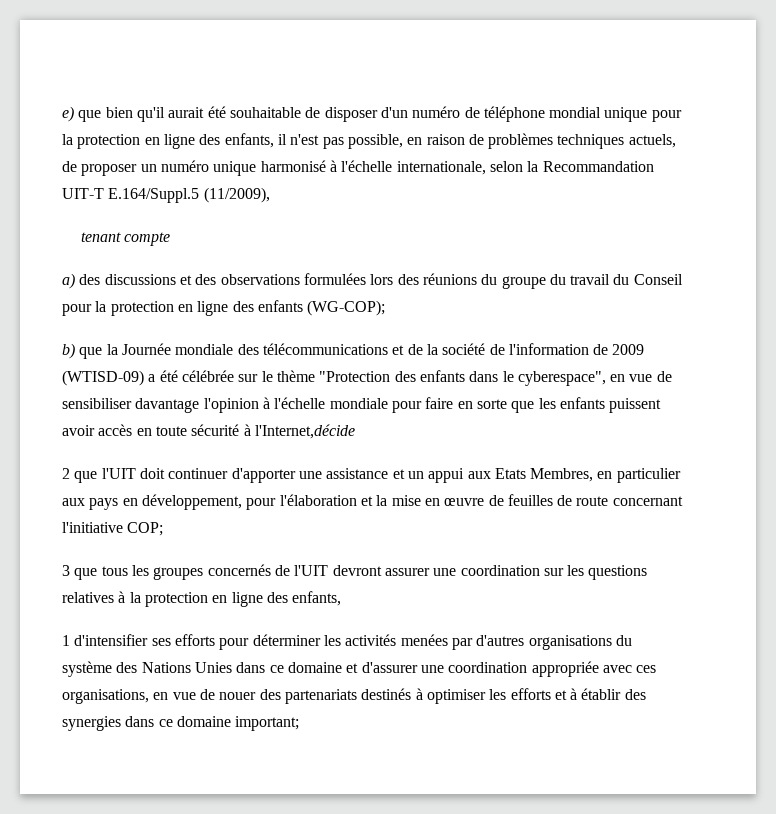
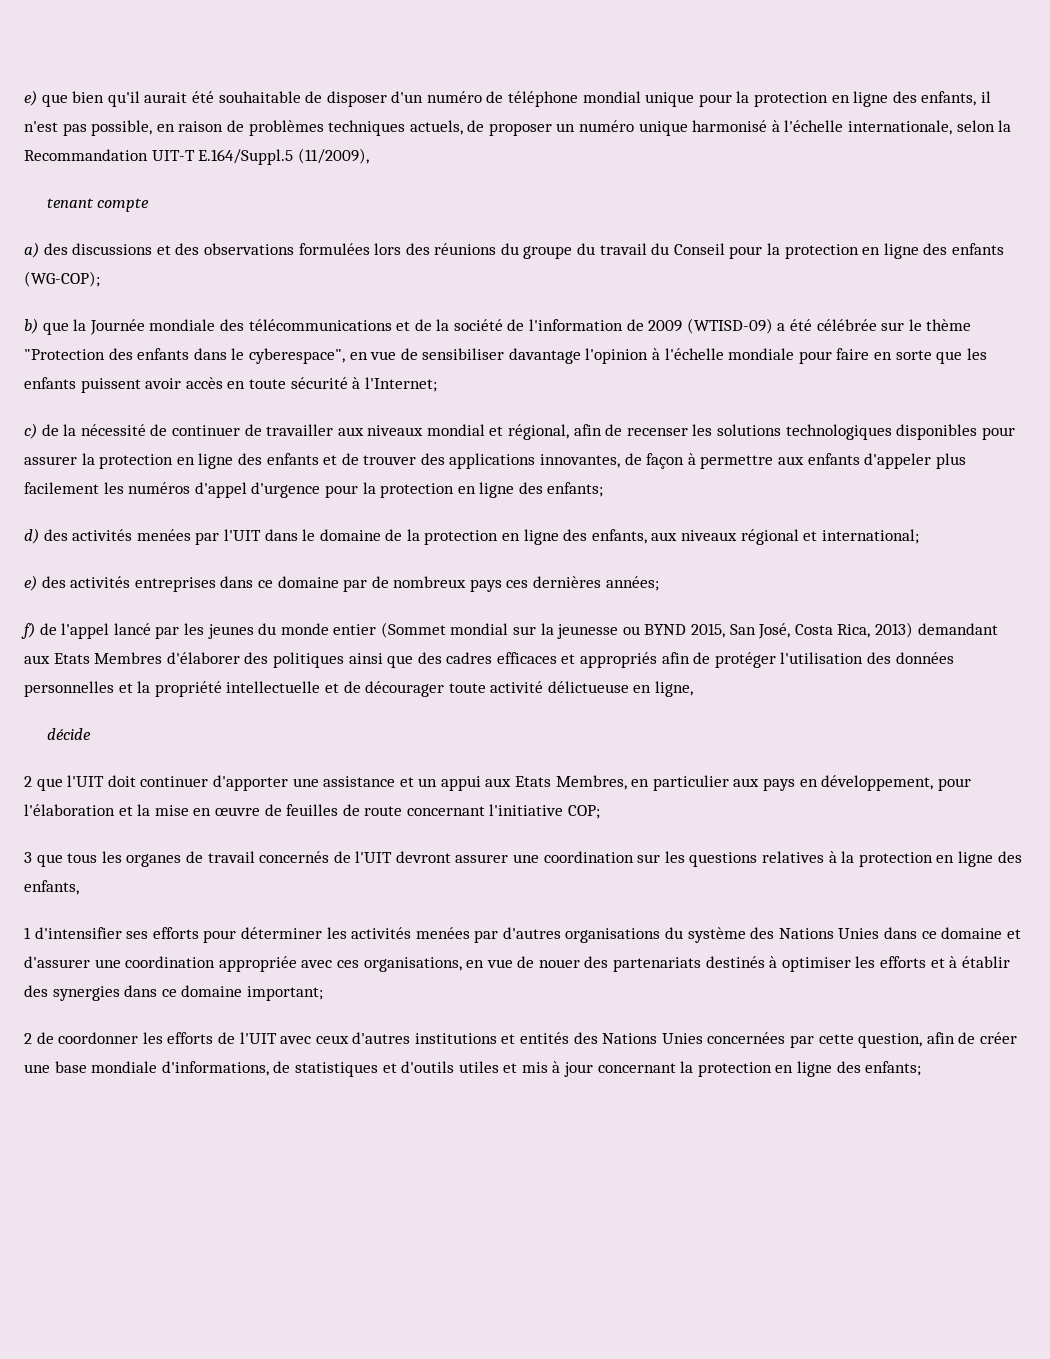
- b) que la Journée mondiale des télécommunications et de la société de l'information de 2009 (WTISD-09) a été célébrée sur le thème "Protection des enfants dans le cyberespace", en vue de sensibiliser davantage l'opinion à l'échelle mondiale pour faire en sorte que les enfants puissent avoir accès en toute sécurité à l'Internet,décide
+ b) que la Journée mondiale des télécommunications et de la société de l'information de 2009 (WTISD-09) a été célébrée sur le thème "Protection des enfants dans le cyberespace", en vue de sensibiliser davantage l'opinion à l'échelle mondiale pour faire en sorte que les enfants puissent avoir accès en toute sécurité à l'Internet;
+ c) de la nécessité de continuer de travailler aux niveaux mondial et régional, afin de recenser les solutions technologiques disponibles pour assurer la protection en ligne des enfants et de trouver des applications innovantes, de façon à permettre aux enfants d'appeler plus facilement les numéros d'appel d'urgence pour la protection en ligne des enfants;
+ d) des activités menées par l'UIT dans le domaine de la protection en ligne des enfants, aux niveaux régional et international;
+ e) des activités entreprises dans ce domaine par de nombreux pays ces dernières années;
+ f) de l'appel lancé par les jeunes du monde entier (Sommet mondial sur la jeunesse ou BYND 2015, San José, Costa Rica, 2013) demandant aux Etats Membres d'élaborer des politiques ainsi que des cadres efficaces et appropriés afin de protéger l'utilisation des données personnelles et la propriété intellectuelle et de décourager toute activité délictueuse en ligne,
+ décide
- 3 que tous les groupes concernés de l'UIT devront assurer une coordination sur les questions relatives à la protection en ligne des enfants,
+ 3 que tous les organes de travail concernés de l'UIT devront assurer une coordination sur les questions relatives à la protection en ligne des enfants,
+ 2 de coordonner les efforts de l'UIT avec ceux d'autres institutions et entités des Nations Unies concernées par cette question, afin de créer une base mondiale d'informations, de statistiques et d'outils utiles et mis à jour concernant la protection en ligne des enfants;

